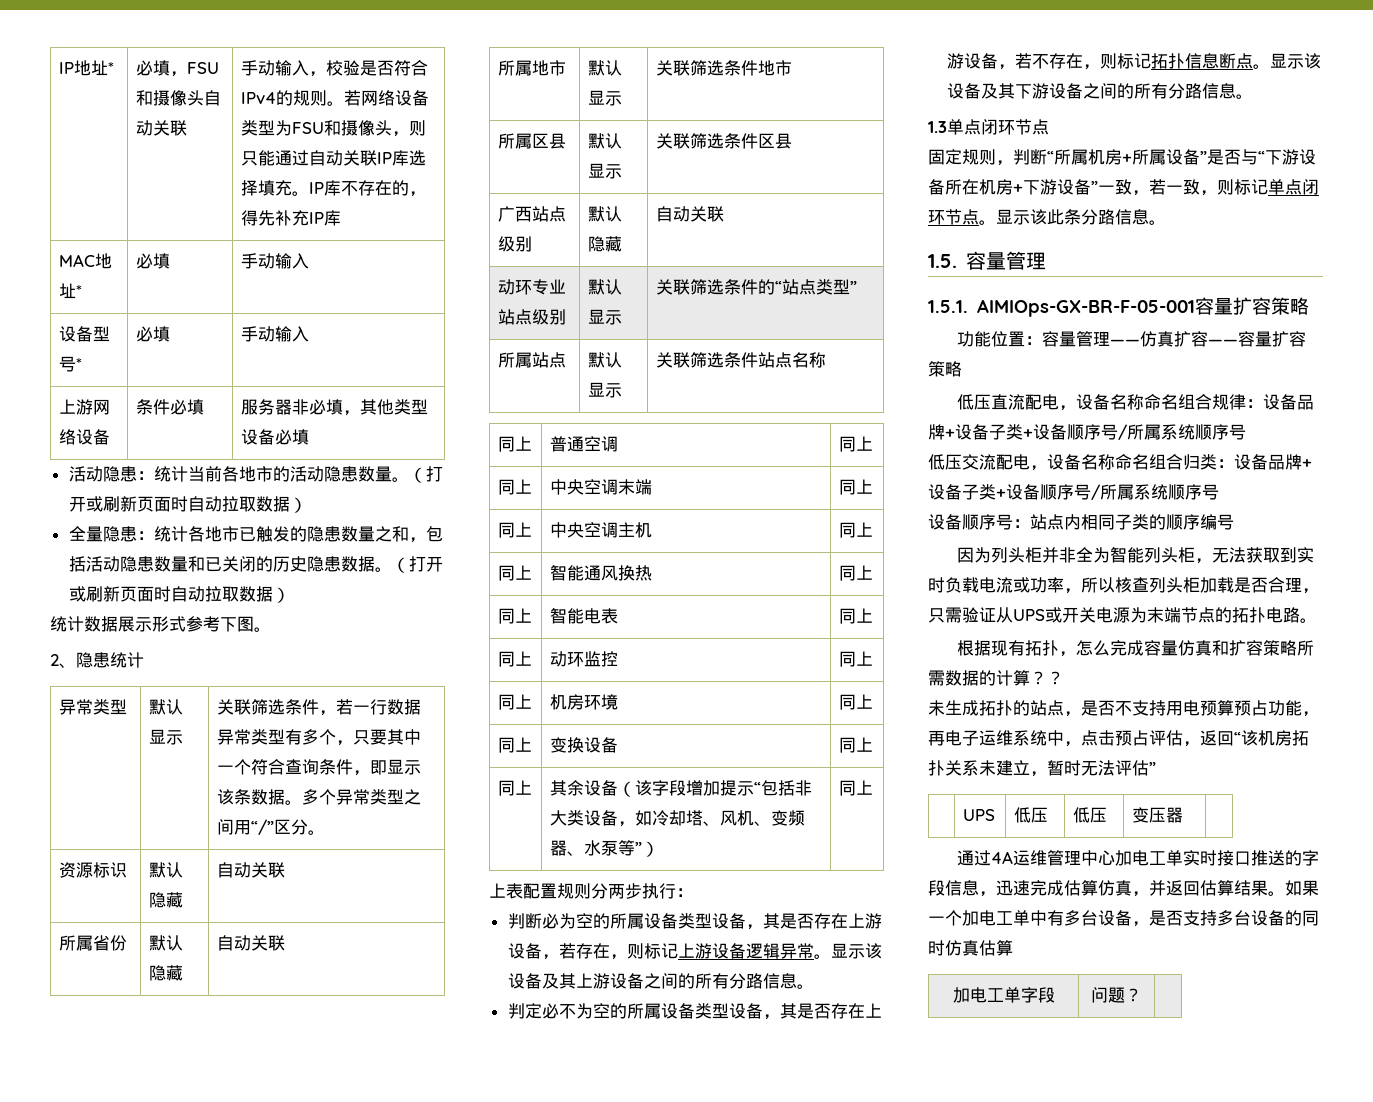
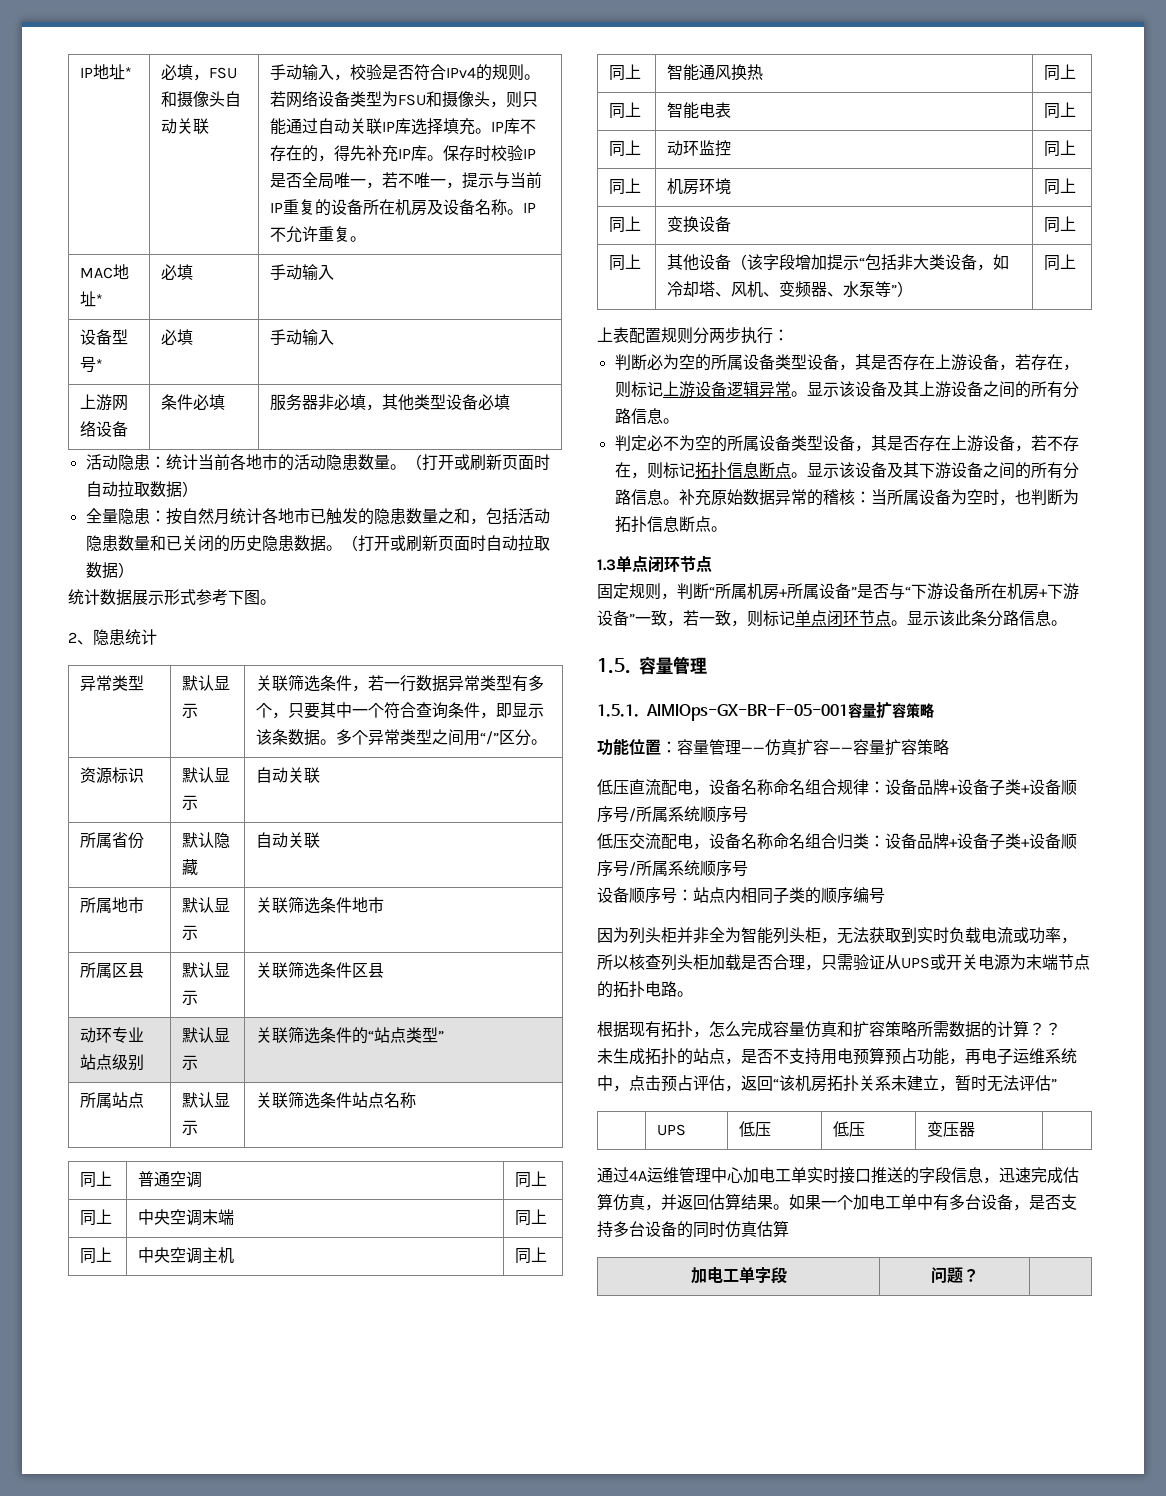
- IP库不存在的，得先补充IP库
+ IP库不存在的，得先补充IP库。保存时校验IP是否全局唯一，若不唯一，提示与当前IP重复的设备所在机房及设备名称。IP不允许重复。
- 全量隐患：统计各地市已触发的隐患数量之和，包括活动隐患数量和已关闭的历史隐患数据。
+ 全量隐患：按自然月统计各地市已触发的隐患数量之和，包括活动隐患数量和已关闭的历史隐患数据。
- 资源标识 | 默认隐藏 | 自动关联
+ 资源标识 | 默认显示 | 自动关联
- 广西站点级别 | 默认隐藏 | 自动关联
- 同上 | 其余设备（该字段增加提示“包括非大类设备，如冷却塔、风机、变频器、水泵等”） | 同上
+ 同上 | 其他设备（该字段增加提示“包括非大类设备，如冷却塔、风机、变频器、水泵等”） | 同上
+ 补充原始数据异常的稽核：当所属设备为空时，也判断为拓扑信息断点。

